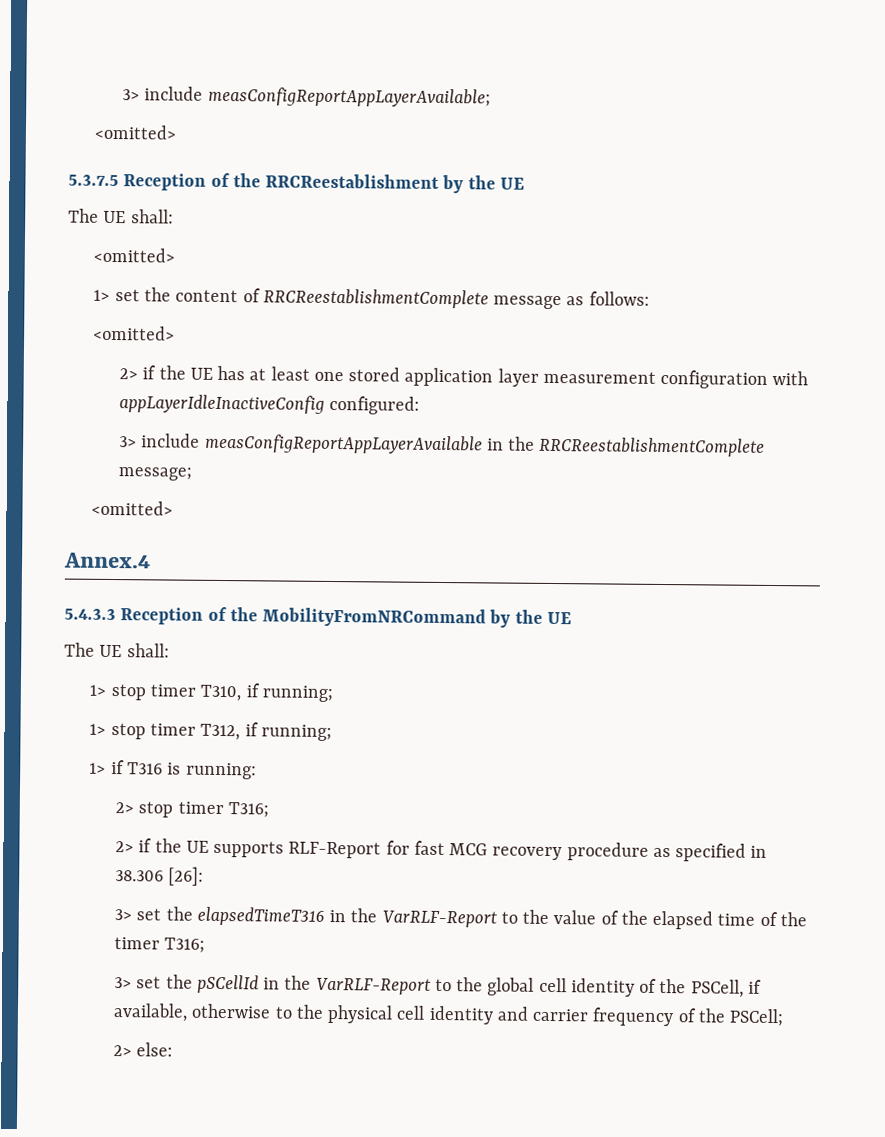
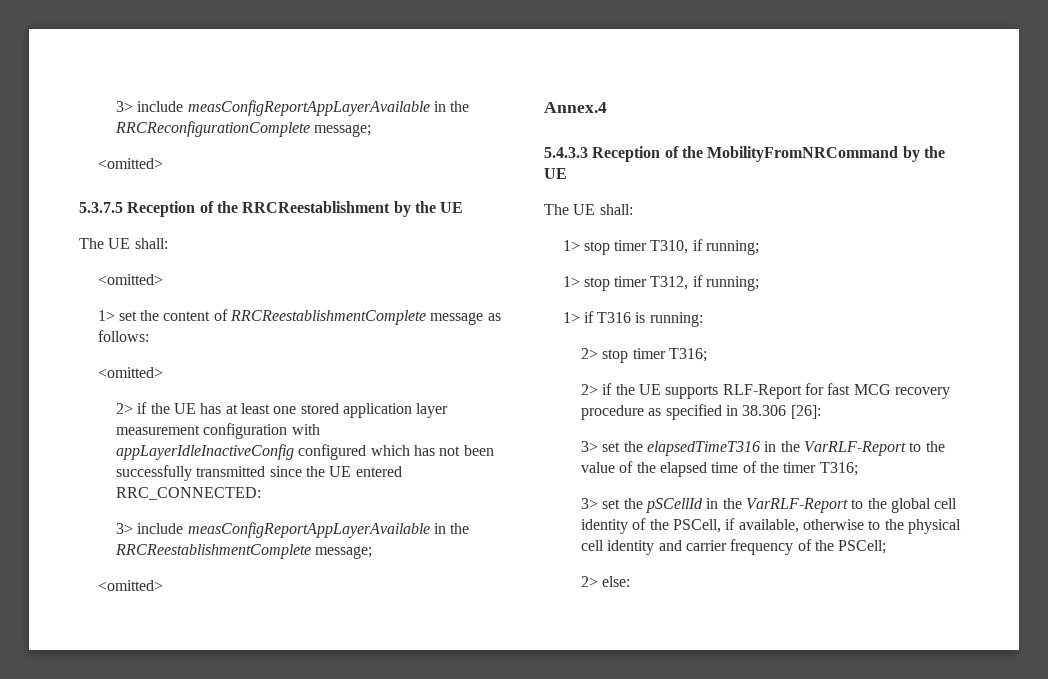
- 3> include measConfigReportAppLayerAvailable;
+ 3> include measConfigReportAppLayerAvailable in the RRCReconfigurationComplete message;
- 2> if the UE has at least one stored application layer measurement configuration with appLayerIdleInactiveConfig configured:
+ 2> if the UE has at least one stored application layer measurement configuration with appLayerIdleInactiveConfig configured which has not been successfully transmitted since the UE entered RRC_CONNECTED:

